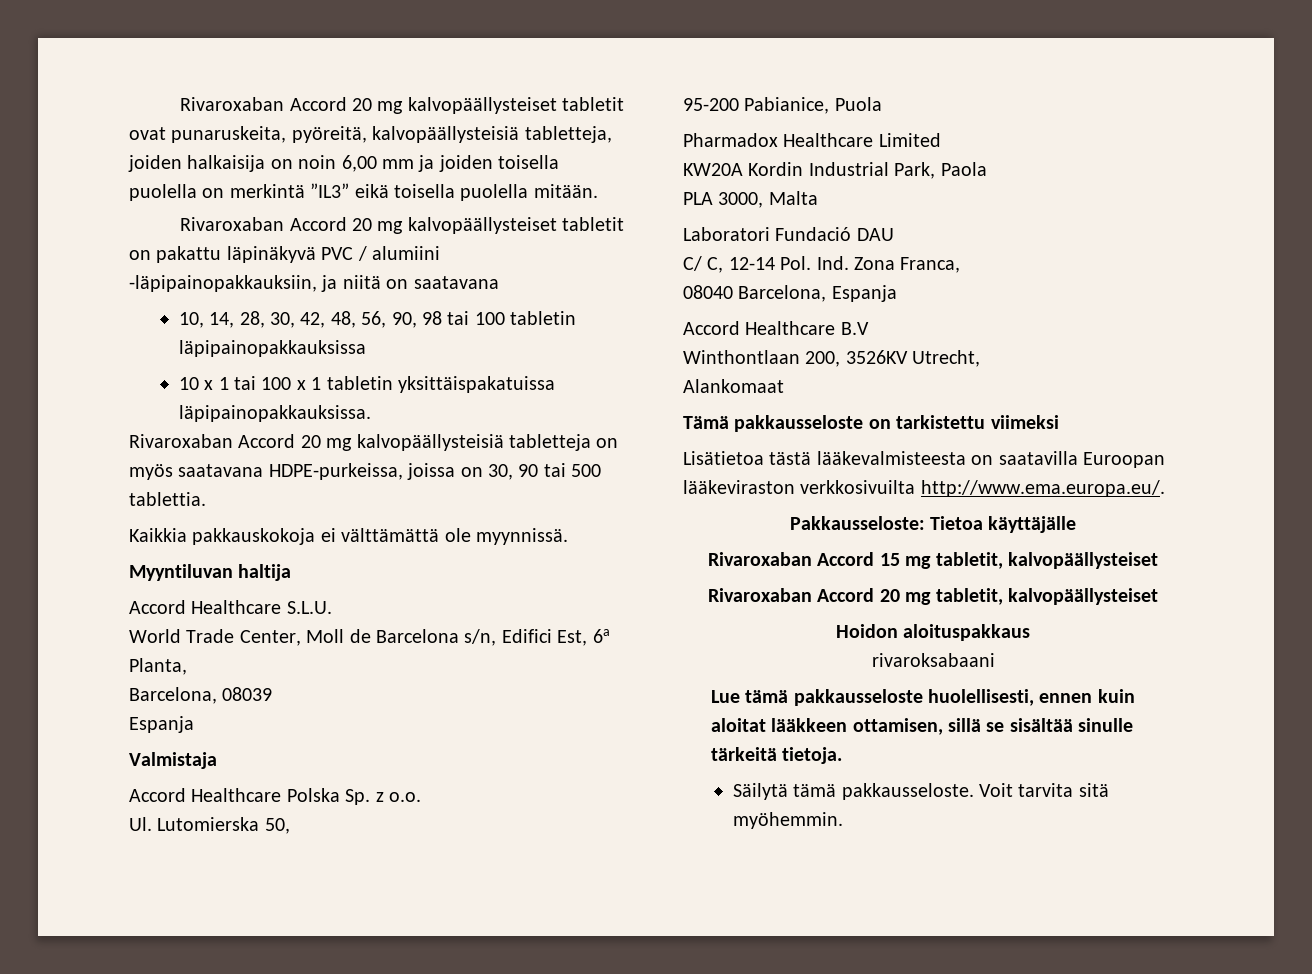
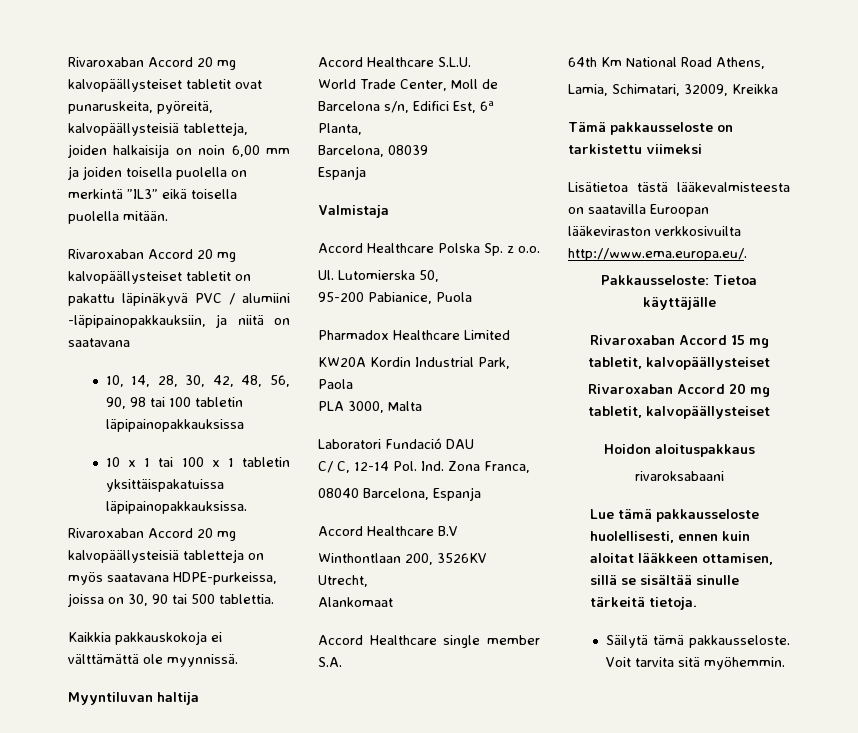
+ Accord Healthcare single member S.A.
+ 64th Km National Road Athens,
+ Lamia, Schimatari, 32009, Kreikka

